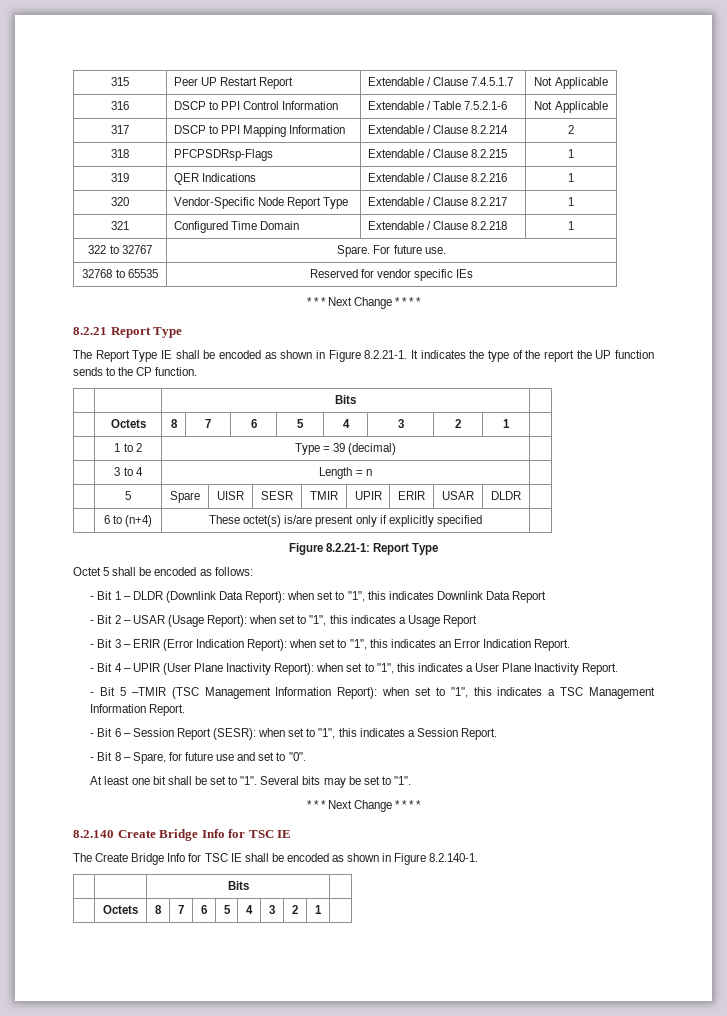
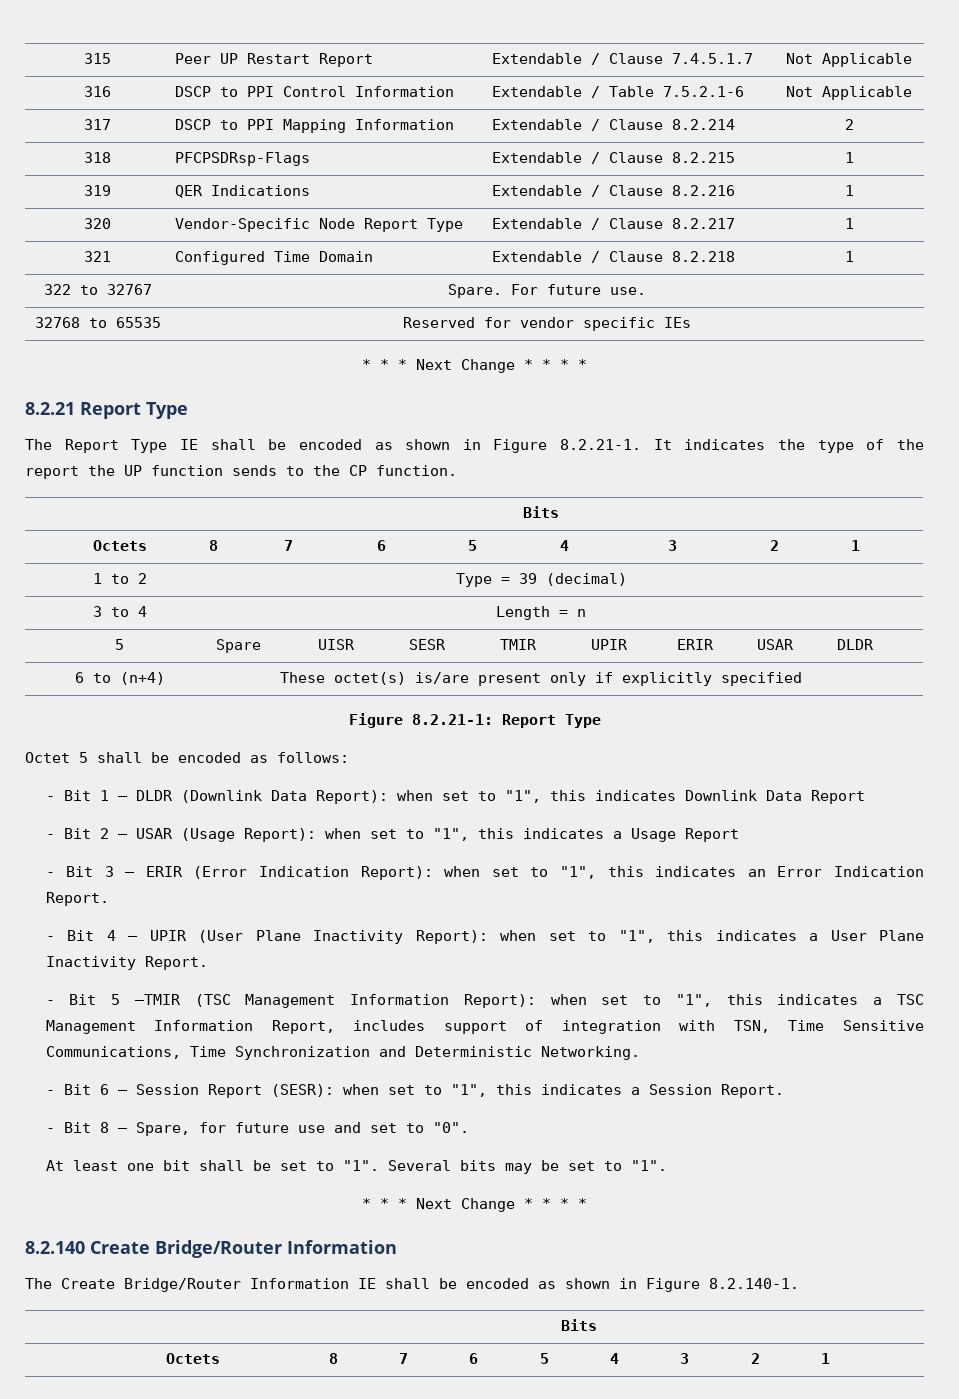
- - Bit 5 –TMIR (TSC Management Information Report): when set to "1", this indicates a TSC Management Information Report.
+ - Bit 5 –TMIR (TSC Management Information Report): when set to "1", this indicates a TSC Management Information Report, includes support of integration with TSN, Time Sensitive Communications, Time Synchronization and Deterministic Networking.
- 8.2.140 Create Bridge Info for TSC IE
- The Create Bridge Info for TSC IE shall be encoded as shown in Figure 8.2.140-1.
+ 8.2.140 Create Bridge/Router Information
+ The Create Bridge/Router Information IE shall be encoded as shown in Figure 8.2.140-1.

